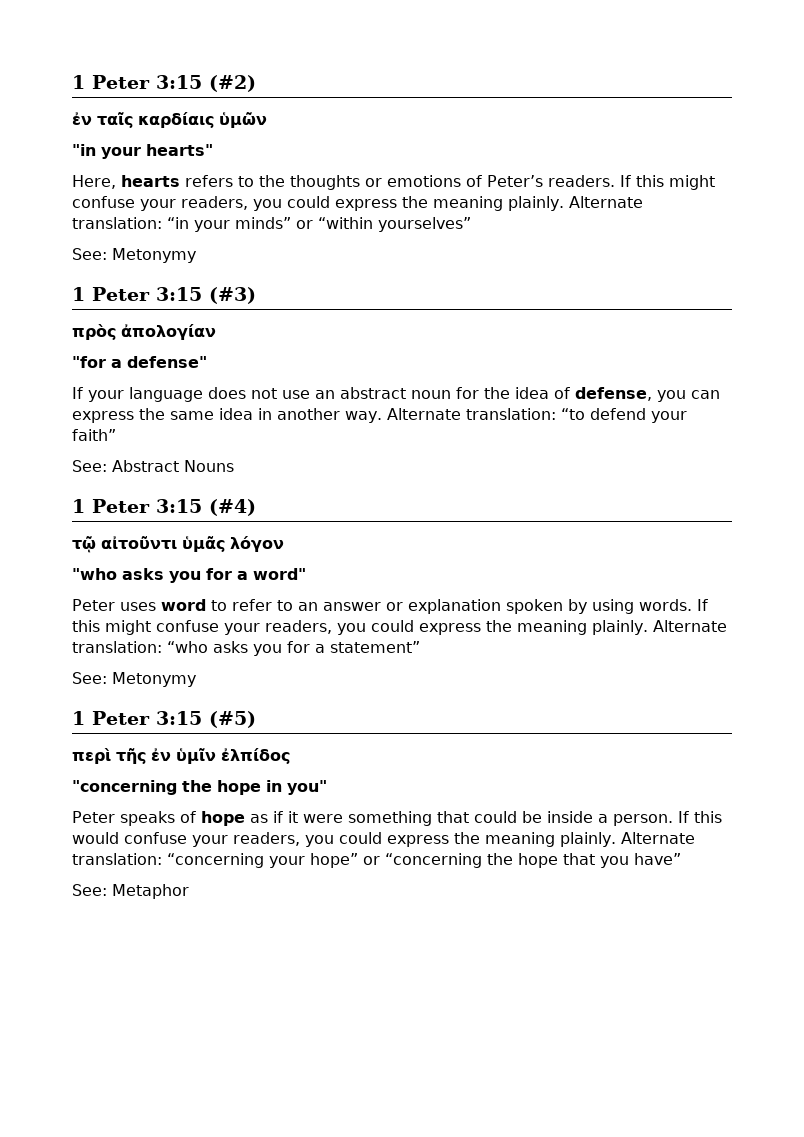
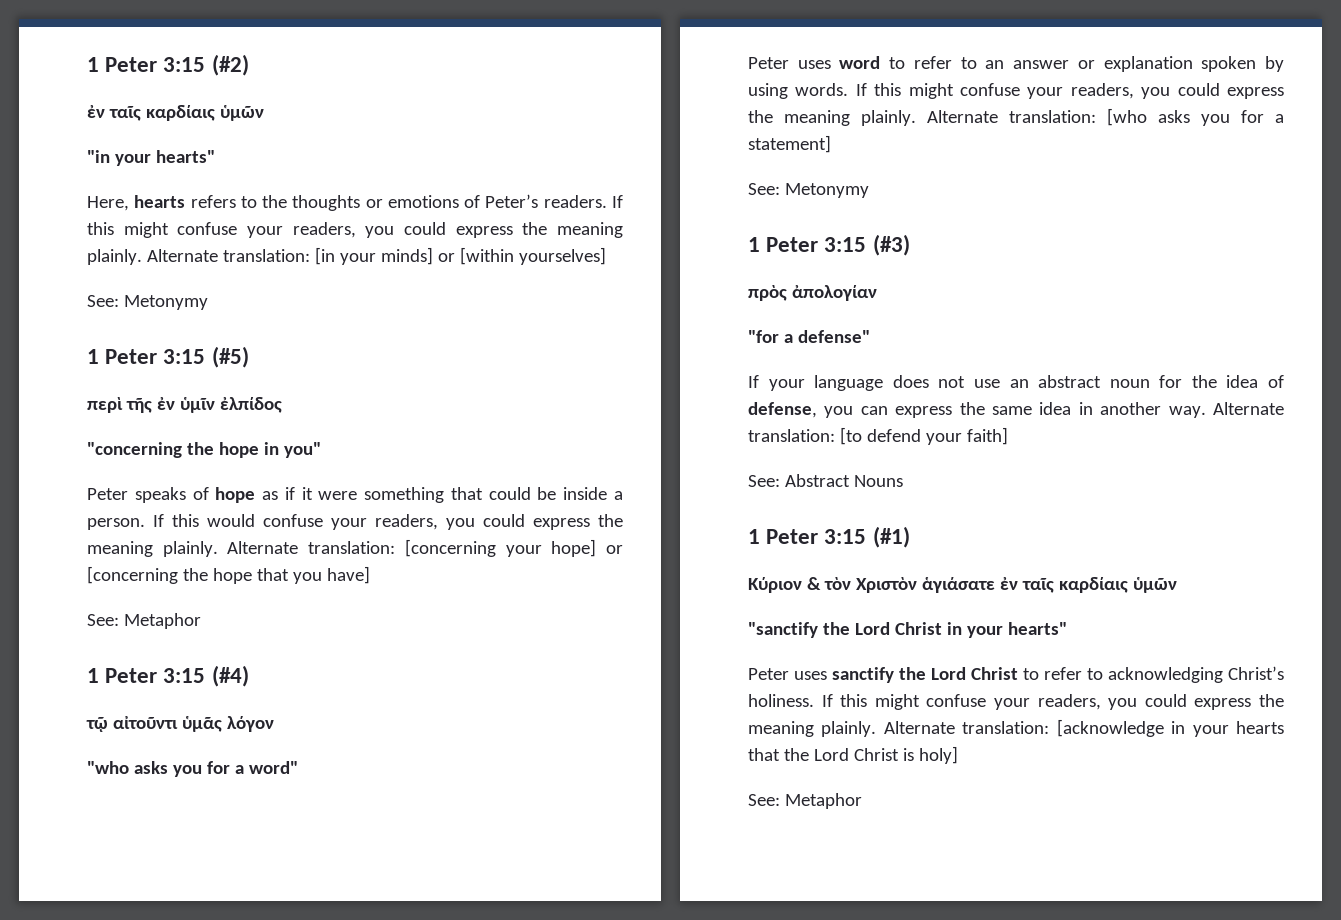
- Alternate translation: “in your minds” or “within yourselves”
- See: Metonymy
- 1 Peter 3:15 (#3)
- πρὸς ἀπολογίαν
- "for a defense"
- If your language does not use an abstract noun for the idea of defense, you can express the same idea in another way. Alternate translation: “to defend your faith”
- See: Abstract Nouns
- 1 Peter 3:15 (#4)
- τῷ αἰτοῦντι ὑμᾶς λόγον
- "who asks you for a word"
- Peter uses word to refer to an answer or explanation spoken by using words. If this might confuse your readers, you could express the meaning plainly. Alternate translation: “who asks you for a statement”
+ Alternate translation: [in your minds] or [within yourselves]
- Alternate translation: “concerning your hope” or “concerning the hope that you have”
+ Alternate translation: [concerning your hope] or [concerning the hope that you have]
+ See: Metaphor
+ 1 Peter 3:15 (#4)
+ τῷ αἰτοῦντι ὑμᾶς λόγον
+ "who asks you for a word"
+ Peter uses word to refer to an answer or explanation spoken by using words. If this might confuse your readers, you could express the meaning plainly. Alternate translation: [who asks you for a statement]
+ See: Metonymy
+ 1 Peter 3:15 (#3)
+ πρὸς ἀπολογίαν
+ "for a defense"
+ If your language does not use an abstract noun for the idea of defense, you can express the same idea in another way. Alternate translation: [to defend your faith]
+ See: Abstract Nouns
+ 1 Peter 3:15 (#1)
+ Κύριον & τὸν Χριστὸν ἁγιάσατε ἐν ταῖς καρδίαις ὑμῶν
+ "sanctify the Lord Christ in your hearts"
+ Peter uses sanctify the Lord Christ to refer to acknowledging Christ’s holiness. If this might confuse your readers, you could express the meaning plainly. Alternate translation: [acknowledge in your hearts that the Lord Christ is holy]

